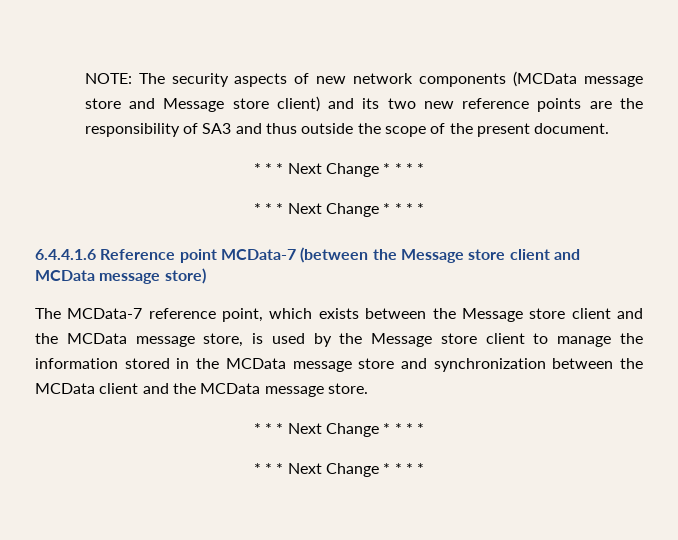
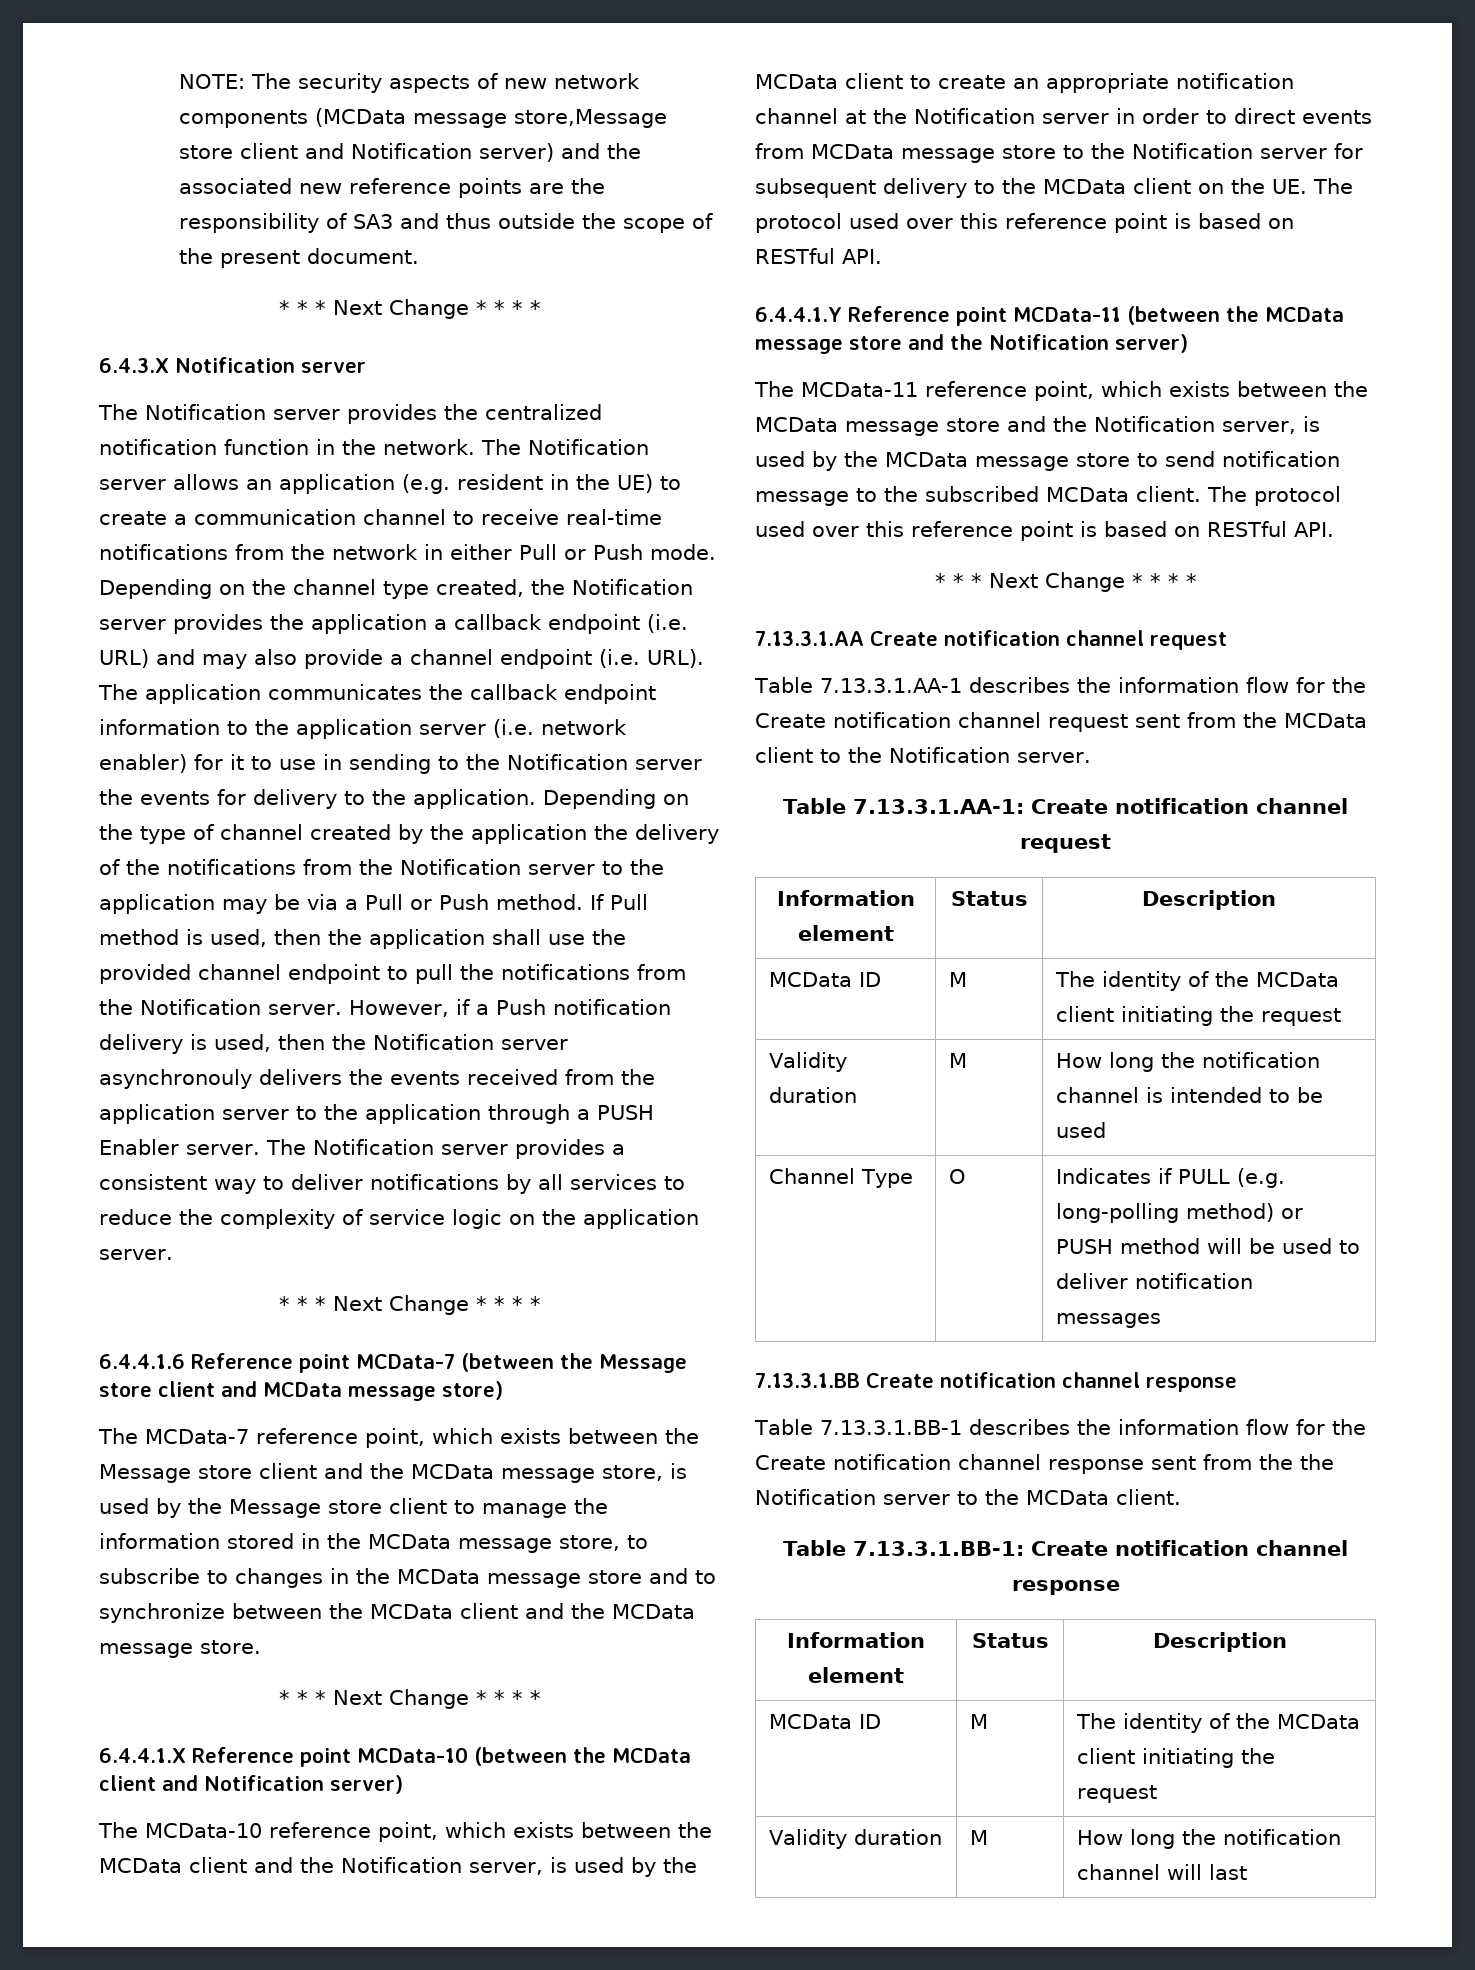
- NOTE: The security aspects of new network components (MCData message store and Message store client) and its two new reference points are the responsibility of SA3 and thus outside the scope of the present document.
+ NOTE: The security aspects of new network components (MCData message store,Message store client and Notification server) and the associated new reference points are the responsibility of SA3 and thus outside the scope of the present document.
+ 6.4.3.X Notification server
+ The Notification server provides the centralized notification function in the network. The Notification server allows an application (e.g. resident in the UE) to create a communication channel to receive real-time notifications from the network in either Pull or Push mode. Depending on the channel type created, the Notification server provides the application a callback endpoint (i.e. URL) and may also provide a channel endpoint (i.e. URL). The application communicates the callback endpoint information to the application server (i.e. network enabler) for it to use in sending to the Notification server the events for delivery to the application. Depending on the type of channel created by the application the delivery of the notifications from the Notification server to the application may be via a Pull or Push method. If Pull method is used, then the application shall use the provided channel endpoint to pull the notifications from the Notification server. However, if a Push notification delivery is used, then the Notification server asynchronouly delivers the events received from the application server to the application through a PUSH Enabler server. The Notification server provides a consistent way to deliver notifications by all services to reduce the complexity of service logic on the application server.
- The MCData-7 reference point, which exists between the Message store client and the MCData message store, is used by the Message store client to manage the information stored in the MCData message store and synchronization between the MCData client and the MCData message store.
+ The MCData-7 reference point, which exists between the Message store client and the MCData message store, is used by the Message store client to manage the information stored in the MCData message store, to subscribe to changes in the MCData message store and to synchronize between the MCData client and the MCData message store.
  * * * Next Change * * * *
+ 6.4.4.1.X Reference point MCData-10 (between the MCData client and Notification server)
+ The MCData-10 reference point, which exists between the MCData client and the Notification server, is used by the MCData client to create an appropriate notification channel at the Notification server in order to direct events from MCData message store to the Notification server for subsequent delivery to the MCData client on the UE. The protocol used over this reference point is based on RESTful API.
+ 6.4.4.1.Y Reference point MCData-11 (between the MCData message store and the Notification server)
+ The MCData-11 reference point, which exists between the MCData message store and the Notification server, is used by the MCData message store to send notification message to the subscribed MCData client. The protocol used over this reference point is based on RESTful API.
  * * * Next Change * * * *
+ 7.13.3.1.AA Create notification channel request
+ Table 7.13.3.1.AA-1 describes the information flow for the Create notification channel request sent from the MCData client to the Notification server.
+ Table 7.13.3.1.AA-1: Create notification channel request
+ Information element | Status | Description
+ MCData ID | M | The identity of the MCData client initiating the request
+ Validity duration | M | How long the notification channel is intended to be used
+ Channel Type | O | Indicates if PULL (e.g. long-polling method) or PUSH method will be used to deliver notification messages
+ 7.13.3.1.BB Create notification channel response
+ Table 7.13.3.1.BB-1 describes the information flow for the Create notification channel response sent from the the Notification server to the MCData client.
+ Table 7.13.3.1.BB-1: Create notification channel response
+ Information element | Status | Description
+ MCData ID | M | The identity of the MCData client initiating the request
+ Validity duration | M | How long the notification channel will last

